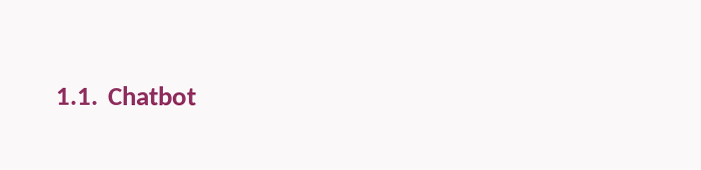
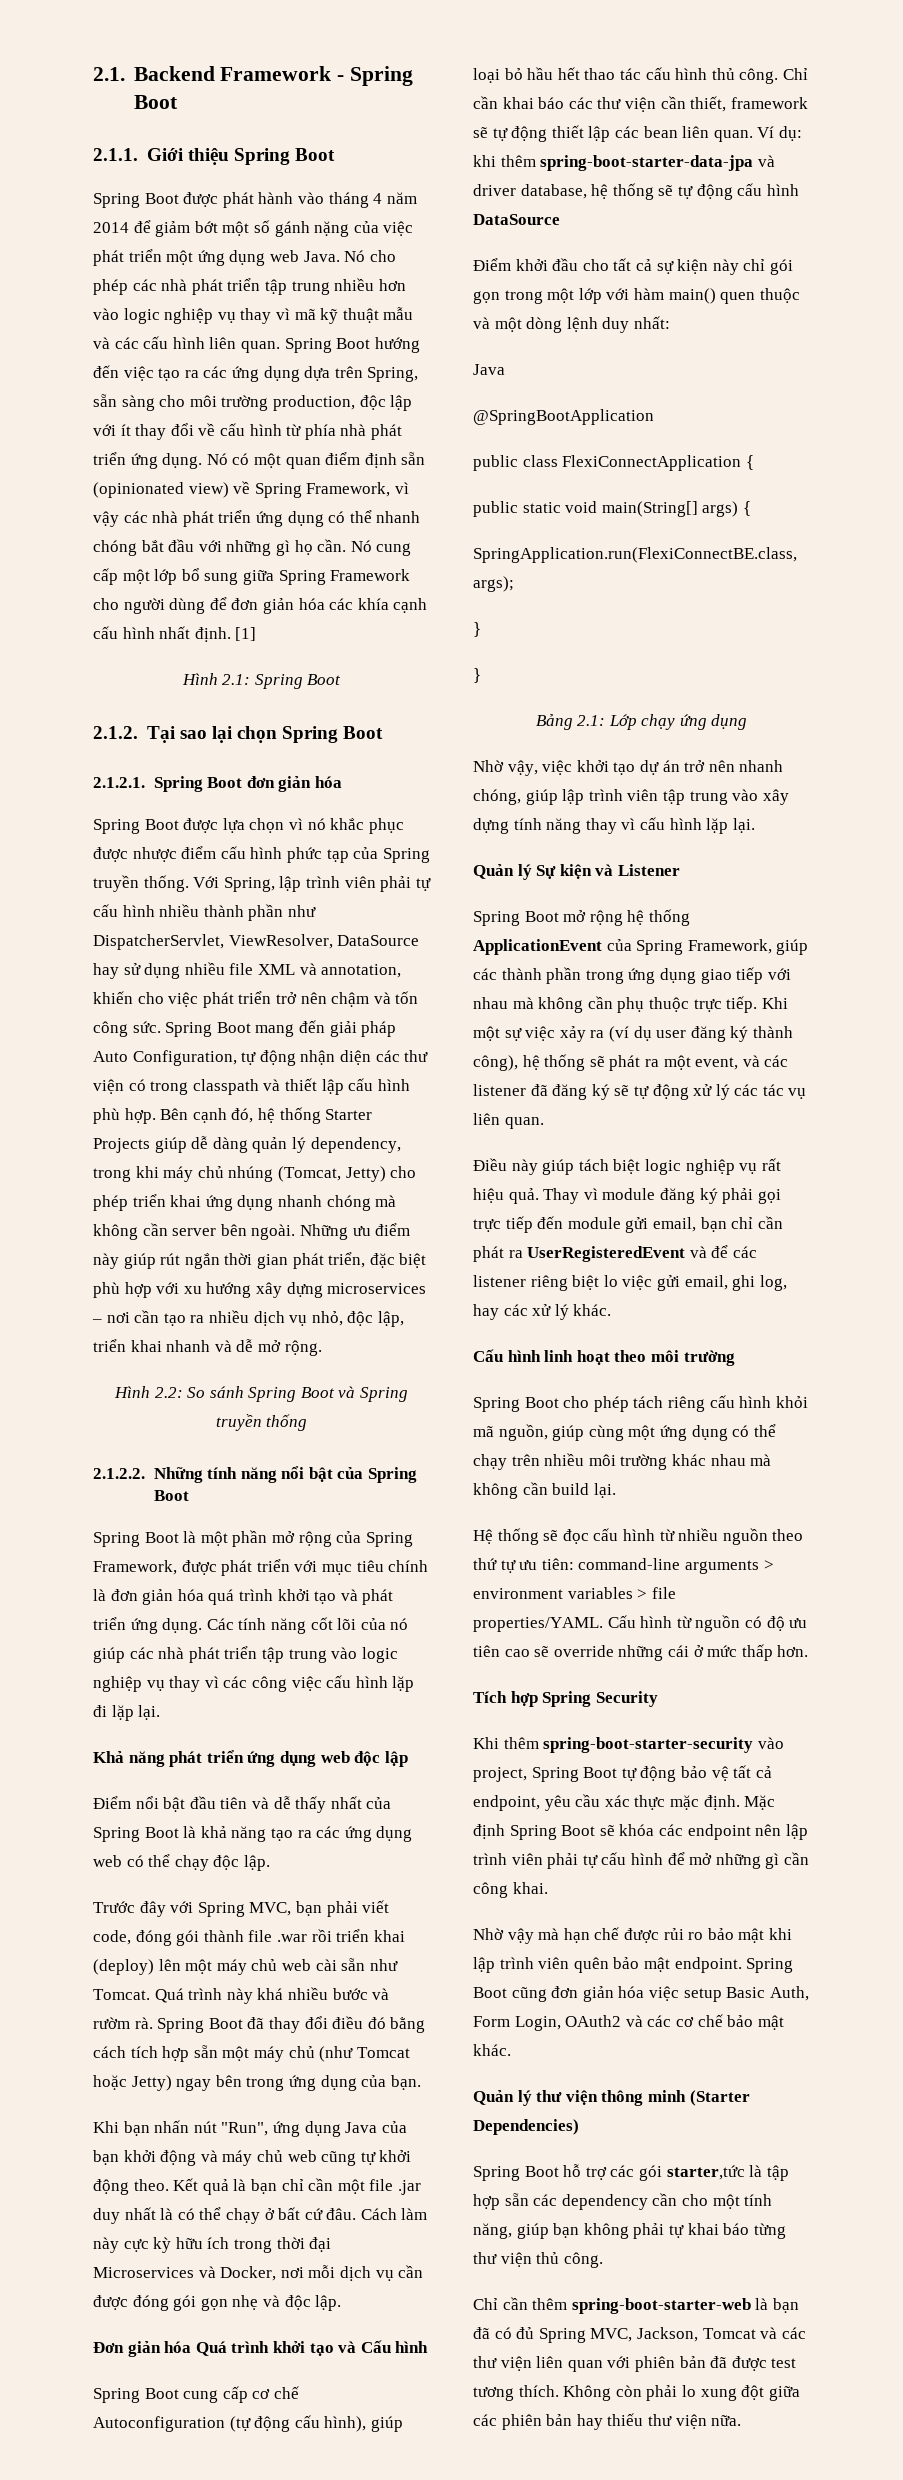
- 1.1. Chatbot
+ 2.1. Backend Framework - Spring Boot
+ 2.1.1. Giới thiệu Spring Boot
+ Spring Boot được phát hành vào tháng 4 năm 2014 để giảm bớt một số gánh nặng của việc phát triển một ứng dụng web Java. Nó cho phép các nhà phát triển tập trung nhiều hơn vào logic nghiệp vụ thay vì mã kỹ thuật mẫu và các cấu hình liên quan. Spring Boot hướng đến việc tạo ra các ứng dụng dựa trên Spring, sẵn sàng cho môi trường production, độc lập với ít thay đổi về cấu hình từ phía nhà phát triển ứng dụng. Nó có một quan điểm định sẵn (opinionated view) về Spring Framework, vì vậy các nhà phát triển ứng dụng có thể nhanh chóng bắt đầu với những gì họ cần. Nó cung cấp một lớp bổ sung giữa Spring Framework cho người dùng để đơn giản hóa các khía cạnh cấu hình nhất định. [1]
+ Hình 2.1: Spring Boot
+ 2.1.2. Tại sao lại chọn Spring Boot
+ 2.1.2.1. Spring Boot đơn giản hóa
+ Spring Boot được lựa chọn vì nó khắc phục được nhược điểm cấu hình phức tạp của Spring truyền thống. Với Spring, lập trình viên phải tự cấu hình nhiều thành phần như DispatcherServlet, ViewResolver, DataSource hay sử dụng nhiều file XML và annotation, khiến cho việc phát triển trở nên chậm và tốn công sức. Spring Boot mang đến giải pháp Auto Configuration, tự động nhận diện các thư viện có trong classpath và thiết lập cấu hình phù hợp. Bên cạnh đó, hệ thống Starter Projects giúp dễ dàng quản lý dependency, trong khi máy chủ nhúng (Tomcat, Jetty) cho phép triển khai ứng dụng nhanh chóng mà không cần server bên ngoài. Những ưu điểm này giúp rút ngắn thời gian phát triển, đặc biệt phù hợp với xu hướng xây dựng microservices – nơi cần tạo ra nhiều dịch vụ nhỏ, độc lập, triển khai nhanh và dễ mở rộng.
+ Hình 2.2: So sánh Spring Boot và Spring truyền thống
+ 2.1.2.2. Những tính năng nổi bật của Spring Boot
+ Spring Boot là một phần mở rộng của Spring Framework, được phát triển với mục tiêu chính là đơn giản hóa quá trình khởi tạo và phát triển ứng dụng. Các tính năng cốt lõi của nó giúp các nhà phát triển tập trung vào logic nghiệp vụ thay vì các công việc cấu hình lặp đi lặp lại.
+ Khả năng phát triển ứng dụng web độc lập
+ Điểm nổi bật đầu tiên và dễ thấy nhất của Spring Boot là khả năng tạo ra các ứng dụng web có thể chạy độc lập.
+ Trước đây với Spring MVC, bạn phải viết code, đóng gói thành file .war rồi triển khai (deploy) lên một máy chủ web cài sẵn như Tomcat. Quá trình này khá nhiều bước và rườm rà. Spring Boot đã thay đổi điều đó bằng cách tích hợp sẵn một máy chủ (như Tomcat hoặc Jetty) ngay bên trong ứng dụng của bạn.
+ Khi bạn nhấn nút "Run", ứng dụng Java của bạn khởi động và máy chủ web cũng tự khởi động theo. Kết quả là bạn chỉ cần một file .jar duy nhất là có thể chạy ở bất cứ đâu. Cách làm này cực kỳ hữu ích trong thời đại Microservices và Docker, nơi mỗi dịch vụ cần được đóng gói gọn nhẹ và độc lập.
+ Đơn giản hóa Quá trình khởi tạo và Cấu hình
+ Spring Boot cung cấp cơ chế Autoconfiguration (tự động cấu hình), giúp loại bỏ hầu hết thao tác cấu hình thủ công. Chỉ cần khai báo các thư viện cần thiết, framework sẽ tự động thiết lập các bean liên quan. Ví dụ: khi thêm spring-boot-starter-data-jpa và driver database, hệ thống sẽ tự động cấu hình DataSource
+ Điểm khởi đầu cho tất cả sự kiện này chỉ gói gọn trong một lớp với hàm main() quen thuộc và một dòng lệnh duy nhất:
+ Java
+ @SpringBootApplication
+ public class FlexiConnectApplication {
+ public static void main(String[] args) {
+ SpringApplication.run(FlexiConnectBE.class, args);
+ }
+ }
+ Bảng 2.1: Lớp chạy ứng dụng
+ Nhờ vậy, việc khởi tạo dự án trở nên nhanh chóng, giúp lập trình viên tập trung vào xây dựng tính năng thay vì cấu hình lặp lại.
+ Quản lý Sự kiện và Listener
+ Spring Boot mở rộng hệ thống ApplicationEvent của Spring Framework, giúp các thành phần trong ứng dụng giao tiếp với nhau mà không cần phụ thuộc trực tiếp. Khi một sự việc xảy ra (ví dụ user đăng ký thành công), hệ thống sẽ phát ra một event, và các listener đã đăng ký sẽ tự động xử lý các tác vụ liên quan.
+ Điều này giúp tách biệt logic nghiệp vụ rất hiệu quả. Thay vì module đăng ký phải gọi trực tiếp đến module gửi email, bạn chỉ cần phát ra UserRegisteredEvent và để các listener riêng biệt lo việc gửi email, ghi log, hay các xử lý khác.
+ Cấu hình linh hoạt theo môi trường
+ Spring Boot cho phép tách riêng cấu hình khỏi mã nguồn, giúp cùng một ứng dụng có thể chạy trên nhiều môi trường khác nhau mà không cần build lại.
+ Hệ thống sẽ đọc cấu hình từ nhiều nguồn theo thứ tự ưu tiên: command-line arguments > environment variables > file properties/YAML. Cấu hình từ nguồn có độ ưu tiên cao sẽ override những cái ở mức thấp hơn.
+ Tích hợp Spring Security
+ Khi thêm spring-boot-starter-security vào project, Spring Boot tự động bảo vệ tất cả endpoint, yêu cầu xác thực mặc định. Mặc định Spring Boot sẽ khóa các endpoint nên lập trình viên phải tự cấu hình để mở những gì cần công khai.
+ Nhờ vậy mà hạn chế được rủi ro bảo mật khi lập trình viên quên bảo mật endpoint. Spring Boot cũng đơn giản hóa việc setup Basic Auth, Form Login, OAuth2 và các cơ chế bảo mật khác.
+ Quản lý thư viện thông minh (Starter Dependencies)
+ Spring Boot hỗ trợ các gói starter,tức là tập hợp sẵn các dependency cần cho một tính năng, giúp bạn không phải tự khai báo từng thư viện thủ công.
+ Chỉ cần thêm spring-boot-starter-web là bạn đã có đủ Spring MVC, Jackson, Tomcat và các thư viện liên quan với phiên bản đã được test tương thích. Không còn phải lo xung đột giữa các phiên bản hay thiếu thư viện nữa.

